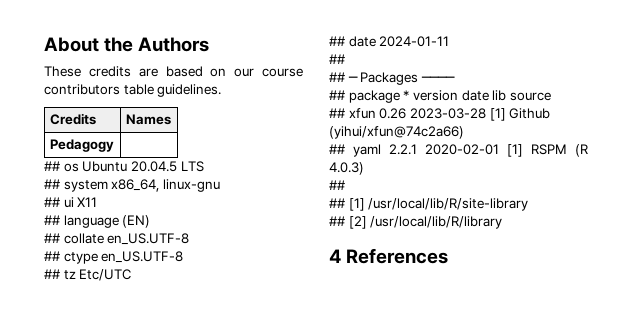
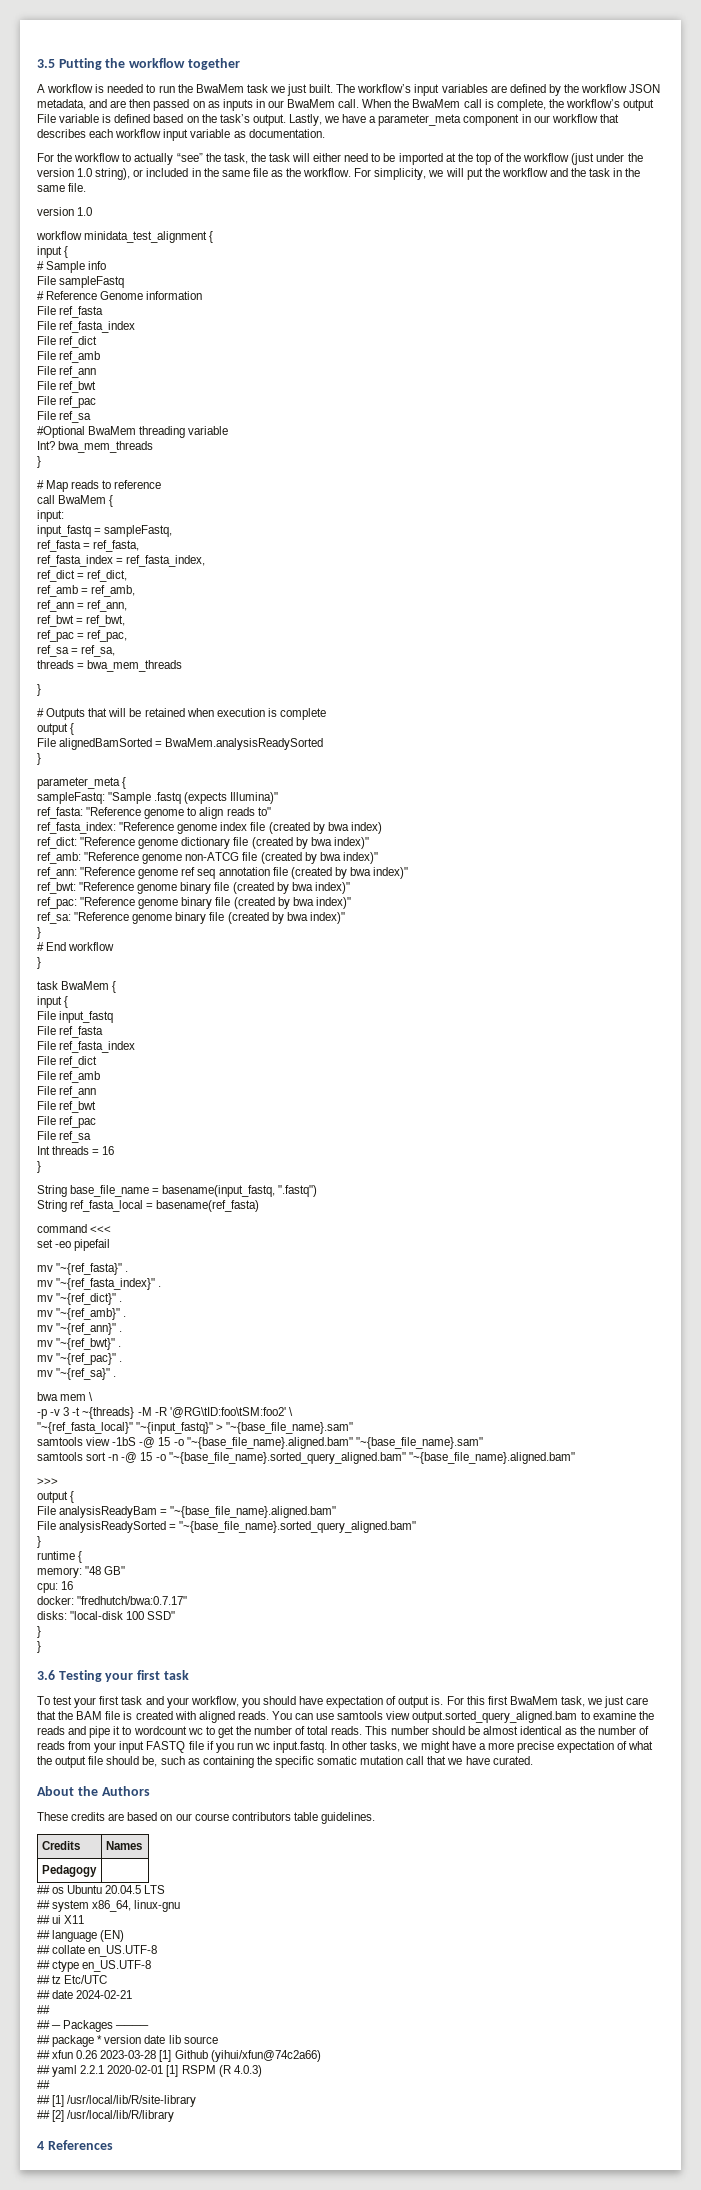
+ 3.5 Putting the workflow together
+ A workflow is needed to run the BwaMem task we just built. The workflow’s input variables are defined by the workflow JSON metadata, and are then passed on as inputs in our BwaMem call. When the BwaMem call is complete, the workflow’s output File variable is defined based on the task’s output. Lastly, we have a parameter_meta component in our workflow that describes each workflow input variable as documentation.
+ For the workflow to actually “see” the task, the task will either need to be imported at the top of the workflow (just under the version 1.0 string), or included in the same file as the workflow. For simplicity, we will put the workflow and the task in the same file.
+ version 1.0
+ workflow minidata_test_alignment {
+ input {
+ # Sample info
+ File sampleFastq
+ # Reference Genome information
+ File ref_fasta
+ File ref_fasta_index
+ File ref_dict
+ File ref_amb
+ File ref_ann
+ File ref_bwt
+ File ref_pac
+ File ref_sa
+ #Optional BwaMem threading variable
+ Int? bwa_mem_threads
+ }
+ # Map reads to reference
+ call BwaMem {
+ input:
+ input_fastq = sampleFastq,
+ ref_fasta = ref_fasta,
+ ref_fasta_index = ref_fasta_index,
+ ref_dict = ref_dict,
+ ref_amb = ref_amb,
+ ref_ann = ref_ann,
+ ref_bwt = ref_bwt,
+ ref_pac = ref_pac,
+ ref_sa = ref_sa,
+ threads = bwa_mem_threads
+ }
+ # Outputs that will be retained when execution is complete
+ output {
+ File alignedBamSorted = BwaMem.analysisReadySorted
+ }
+ parameter_meta {
+ sampleFastq: "Sample .fastq (expects Illumina)"
+ ref_fasta: "Reference genome to align reads to"
+ ref_fasta_index: "Reference genome index file (created by bwa index)
+ ref_dict: "Reference genome dictionary file (created by bwa index)"
+ ref_amb: "Reference genome non-ATCG file (created by bwa index)"
+ ref_ann: "Reference genome ref seq annotation file (created by bwa index)"
+ ref_bwt: "Reference genome binary file (created by bwa index)"
+ ref_pac: "Reference genome binary file (created by bwa index)"
+ ref_sa: "Reference genome binary file (created by bwa index)"
+ }
+ # End workflow
+ }
+ task BwaMem {
+ input {
+ File input_fastq
+ File ref_fasta
+ File ref_fasta_index
+ File ref_dict
+ File ref_amb
+ File ref_ann
+ File ref_bwt
+ File ref_pac
+ File ref_sa
+ Int threads = 16
+ }
+ String base_file_name = basename(input_fastq, ".fastq")
+ String ref_fasta_local = basename(ref_fasta)
+ command <<<
+ set -eo pipefail
+ mv "~{ref_fasta}" .
+ mv "~{ref_fasta_index}" .
+ mv "~{ref_dict}" .
+ mv "~{ref_amb}" .
+ mv "~{ref_ann}" .
+ mv "~{ref_bwt}" .
+ mv "~{ref_pac}" .
+ mv "~{ref_sa}" .
+ bwa mem \
+ -p -v 3 -t ~{threads} -M -R '@RG\tID:foo\tSM:foo2' \
+ "~{ref_fasta_local}" "~{input_fastq}" > "~{base_file_name}.sam"
+ samtools view -1bS -@ 15 -o "~{base_file_name}.aligned.bam" "~{base_file_name}.sam"
+ samtools sort -n -@ 15 -o "~{base_file_name}.sorted_query_aligned.bam" "~{base_file_name}.aligned.bam"
+ >>>
+ output {
+ File analysisReadyBam = "~{base_file_name}.aligned.bam"
+ File analysisReadySorted = "~{base_file_name}.sorted_query_aligned.bam"
+ }
+ runtime {
+ memory: "48 GB"
+ cpu: 16
+ docker: "fredhutch/bwa:0.7.17"
+ disks: "local-disk 100 SSD"
+ }
+ }
+ 3.6 Testing your first task
+ To test your first task and your workflow, you should have expectation of output is. For this first BwaMem task, we just care that the BAM file is created with aligned reads. You can use samtools view output.sorted_query_aligned.bam to examine the reads and pipe it to wordcount wc to get the number of total reads. This number should be almost identical as the number of reads from your input FASTQ file if you run wc input.fastq. In other tasks, we might have a more precise expectation of what the output file should be, such as containing the specific somatic mutation call that we have curated.
- ## date 2024-01-11
+ ## date 2024-02-21

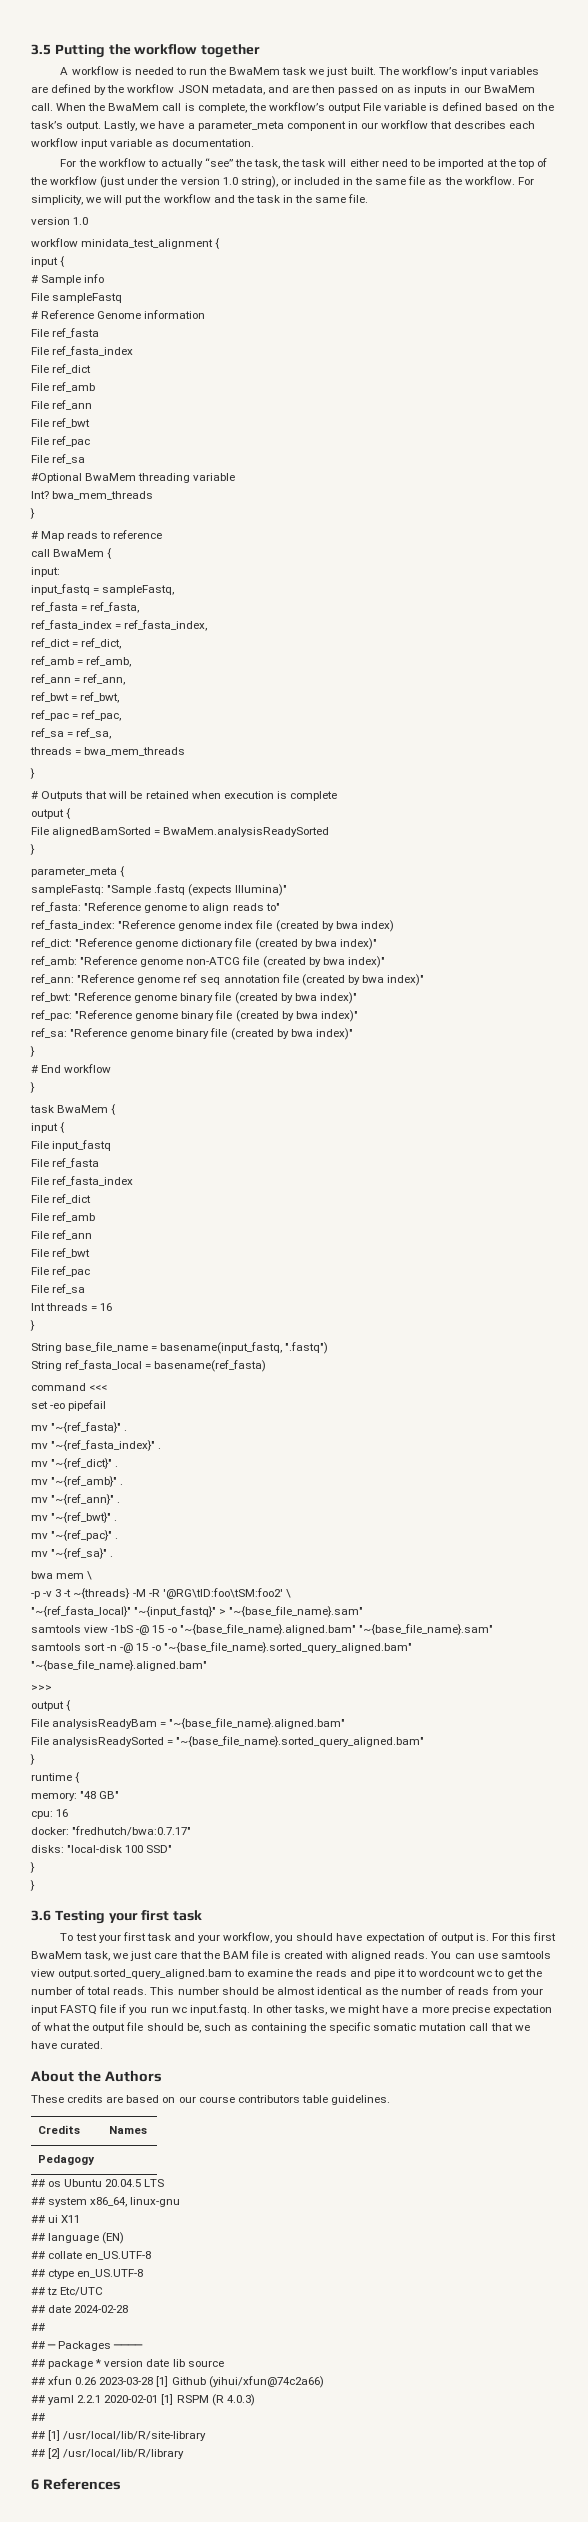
- ## date 2024-02-21
+ ## date 2024-02-28
- 4 References
+ 6 References

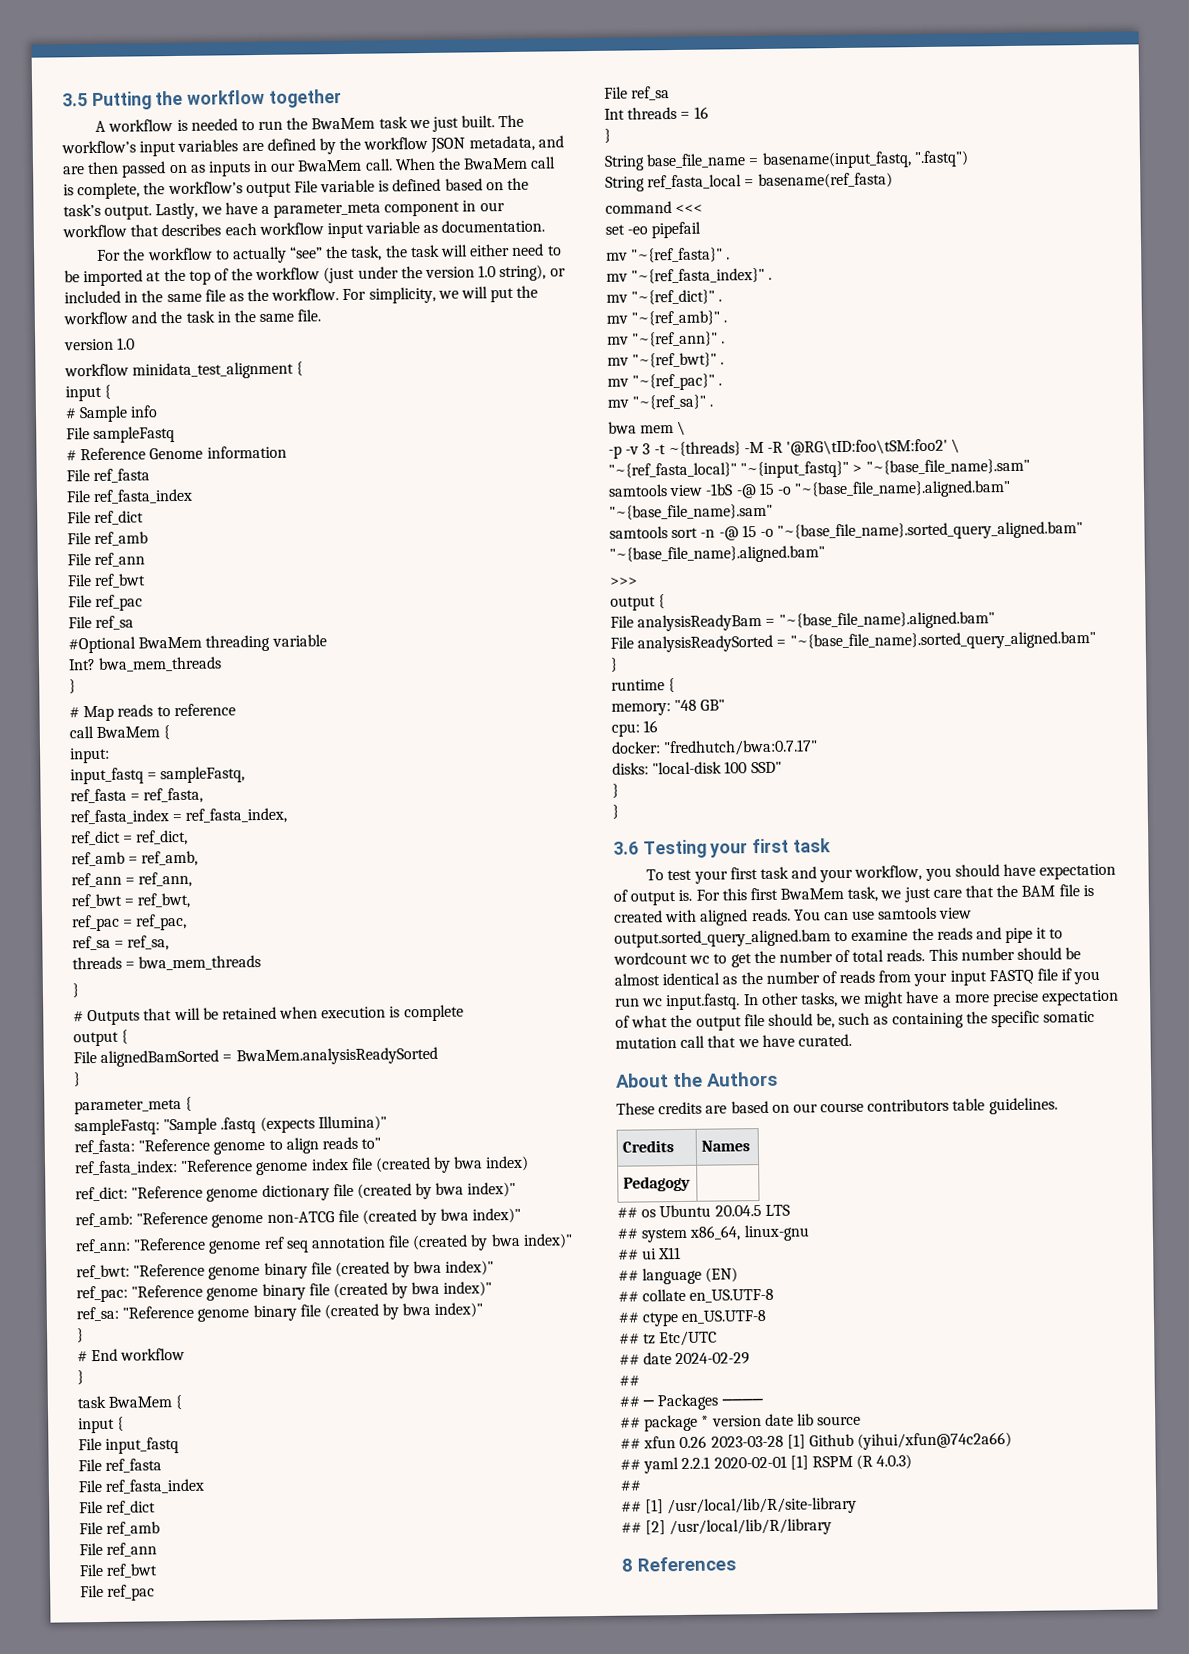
- ## date 2024-02-28
+ ## date 2024-02-29
- 6 References
+ 8 References

